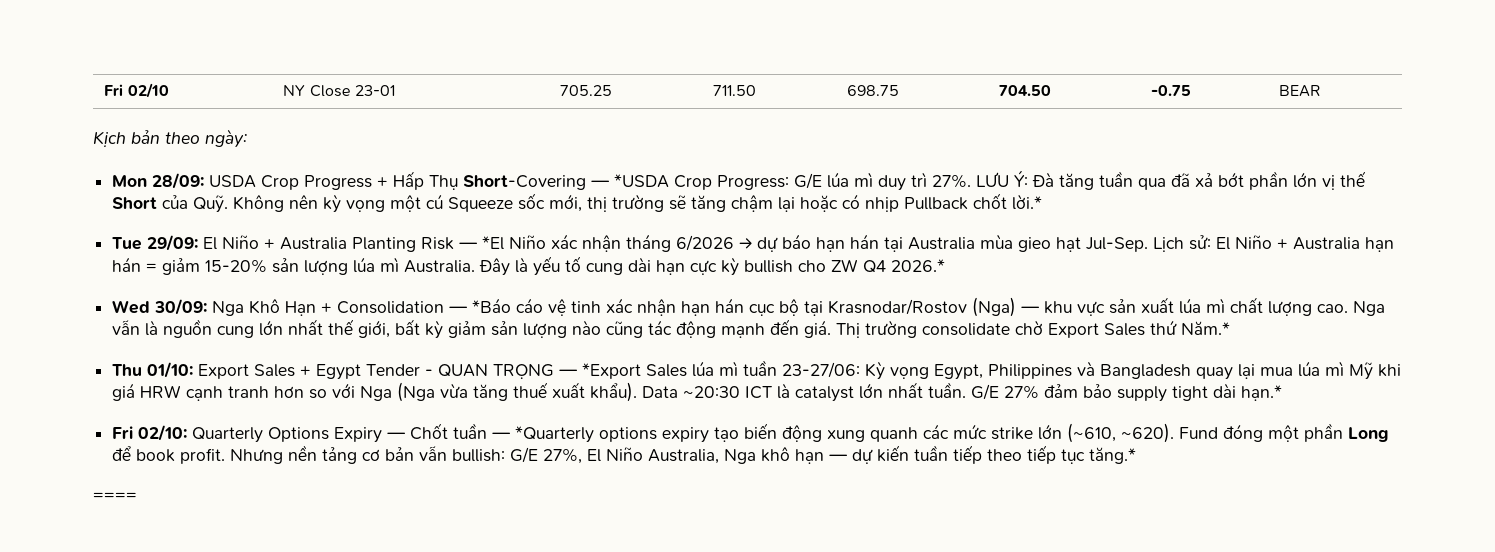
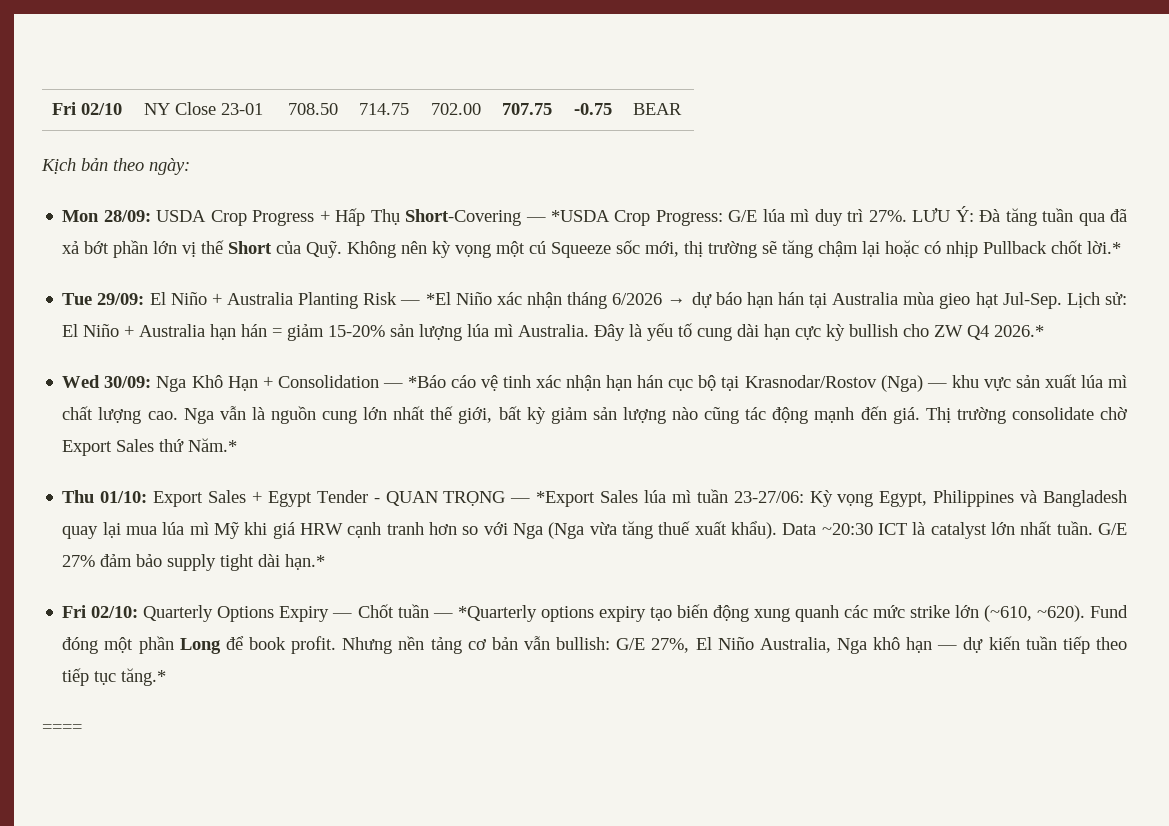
- Fri 02/10 | NY Close 23-01 | 705.25 | 711.50 | 698.75 | 704.50 | -0.75 | BEAR
+ Fri 02/10 | NY Close 23-01 | 708.50 | 714.75 | 702.00 | 707.75 | -0.75 | BEAR

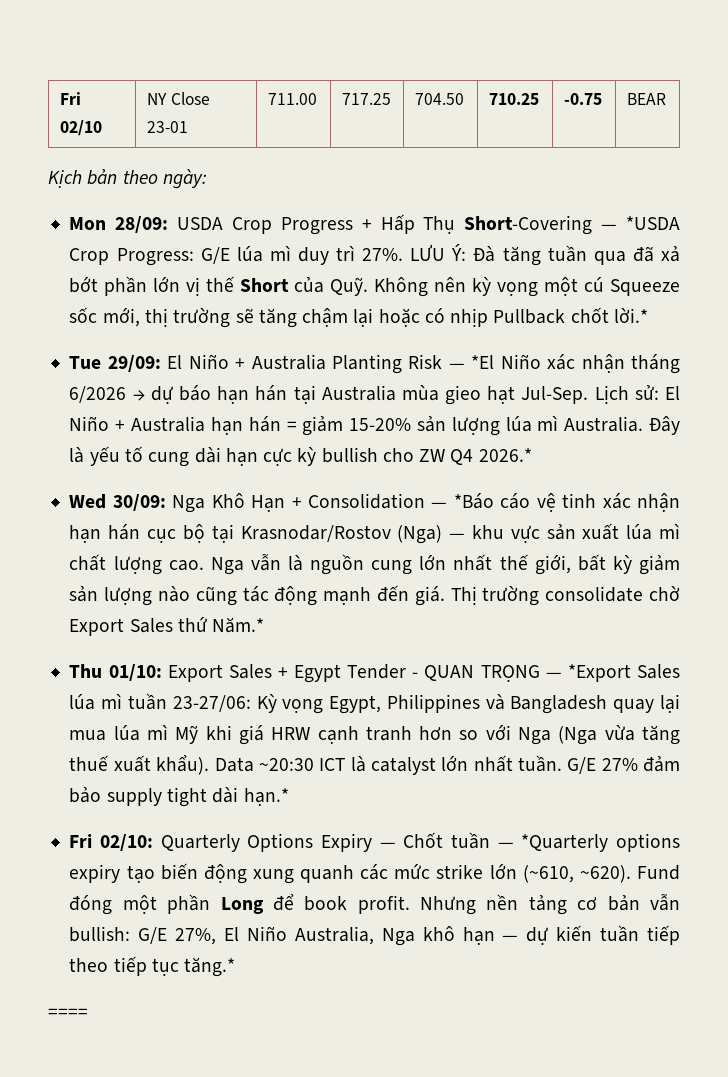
- Fri 02/10 | NY Close 23-01 | 708.50 | 714.75 | 702.00 | 707.75 | -0.75 | BEAR
+ Fri 02/10 | NY Close 23-01 | 711.00 | 717.25 | 704.50 | 710.25 | -0.75 | BEAR

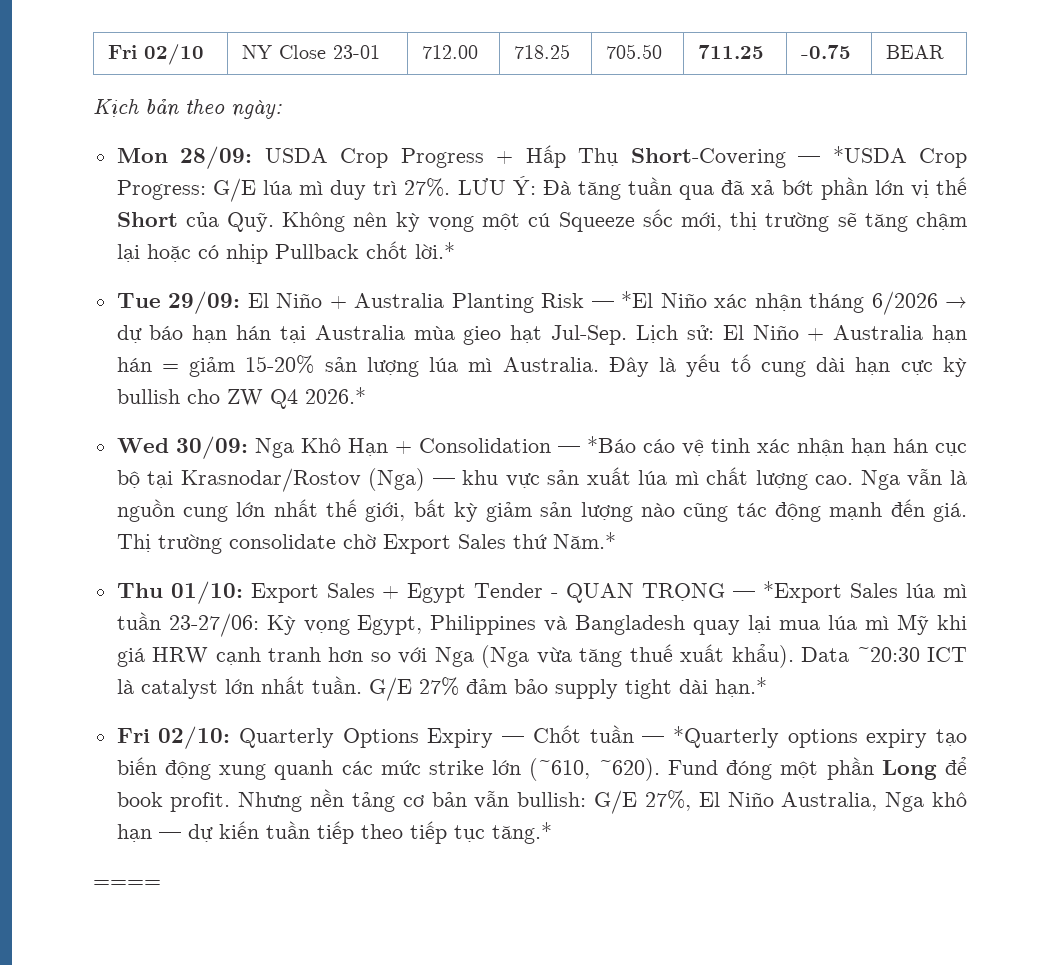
- Fri 02/10 | NY Close 23-01 | 711.00 | 717.25 | 704.50 | 710.25 | -0.75 | BEAR
+ Fri 02/10 | NY Close 23-01 | 712.00 | 718.25 | 705.50 | 711.25 | -0.75 | BEAR

